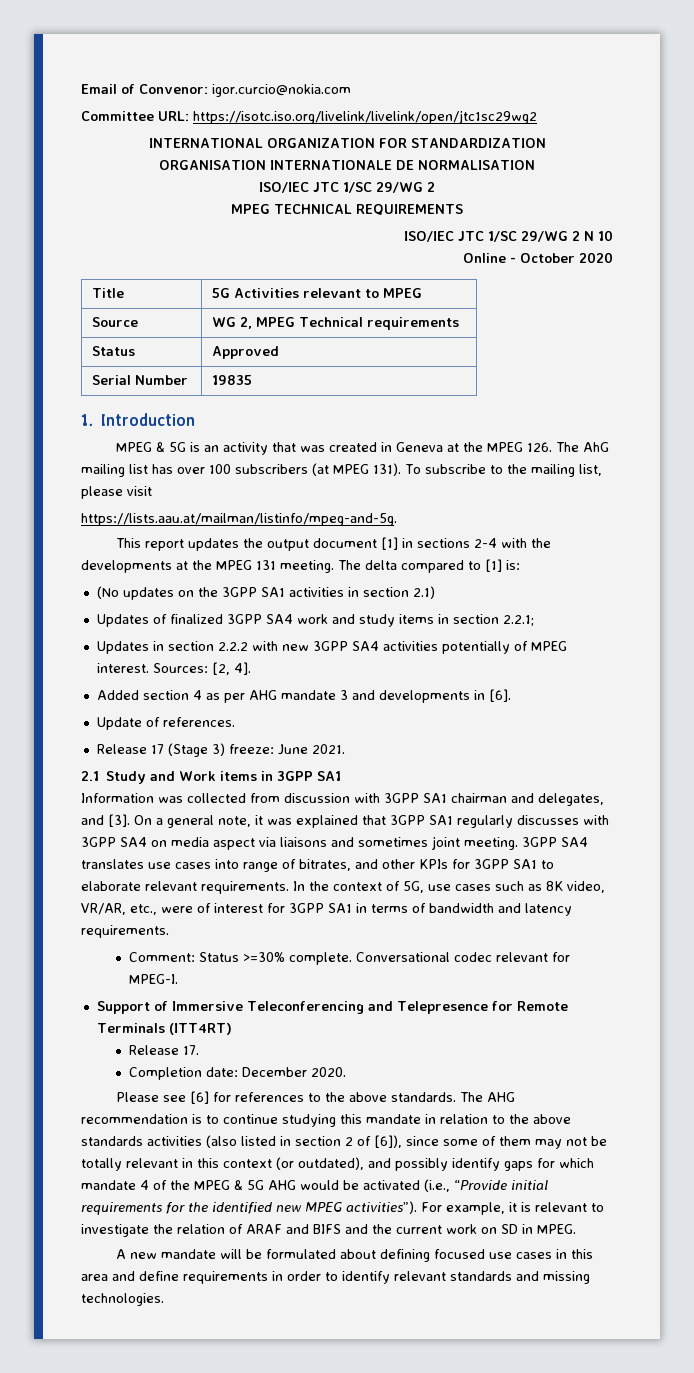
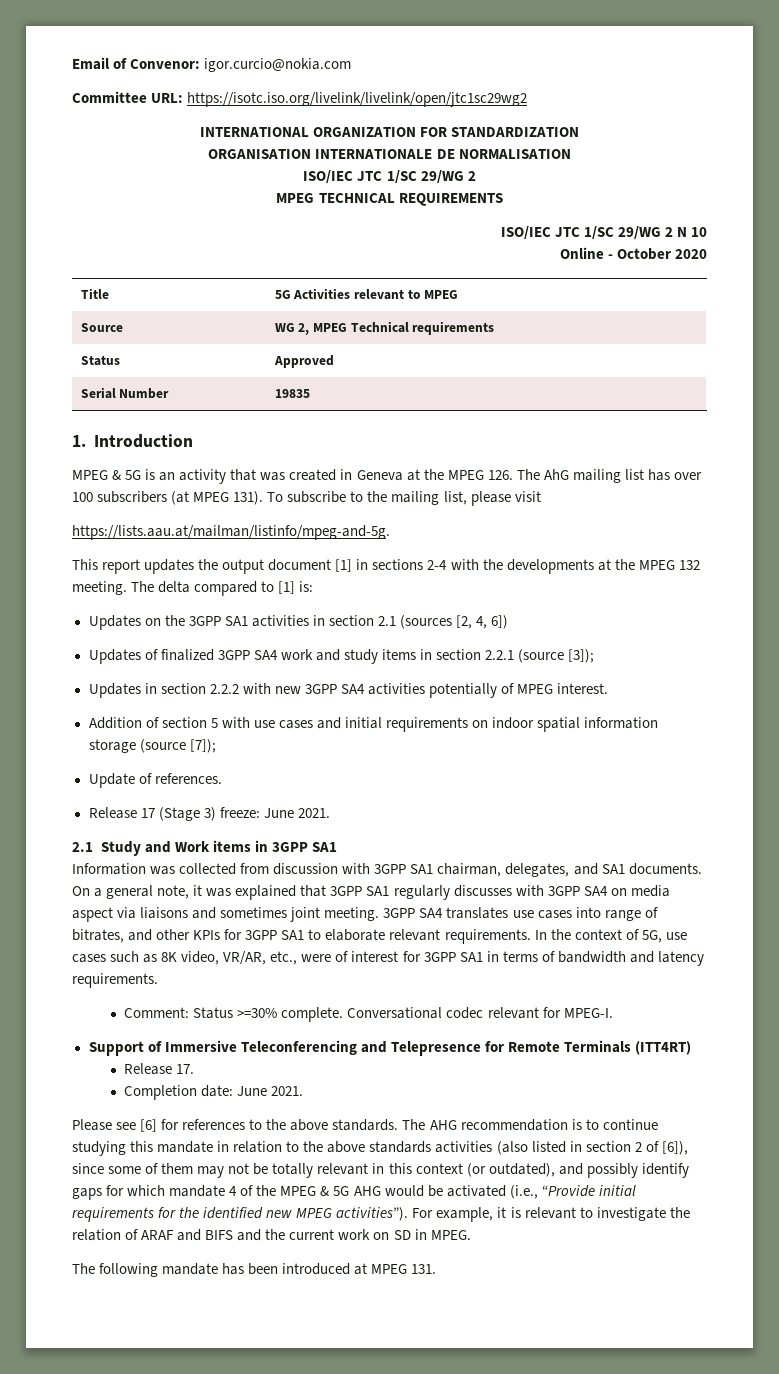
- This report updates the output document [1] in sections 2-4 with the developments at the MPEG 131 meeting.
+ This report updates the output document [1] in sections 2-4 with the developments at the MPEG 132 meeting.
- (No updates on the 3GPP SA1 activities in section 2.1)
+ Updates on the 3GPP SA1 activities in section 2.1 (sources [2, 4, 6])
- Updates of finalized 3GPP SA4 work and study items in section 2.2.1;
+ Updates of finalized 3GPP SA4 work and study items in section 2.2.1 (source [3]);
- Updates in section 2.2.2 with new 3GPP SA4 activities potentially of MPEG interest. Sources: [2, 4].
- Added section 4 as per AHG mandate 3 and developments in [6].
+ Updates in section 2.2.2 with new 3GPP SA4 activities potentially of MPEG interest.
+ Addition of section 5 with use cases and initial requirements on indoor spatial information storage (source [7]);
- Information was collected from discussion with 3GPP SA1 chairman and delegates, and [3].
+ Information was collected from discussion with 3GPP SA1 chairman, delegates, and SA1 documents.
- Completion date: December 2020.
+ Completion date: June 2021.
- A new mandate will be formulated about defining focused use cases in this area and define requirements in order to identify relevant standards and missing technologies.
+ The following mandate has been introduced at MPEG 131.

